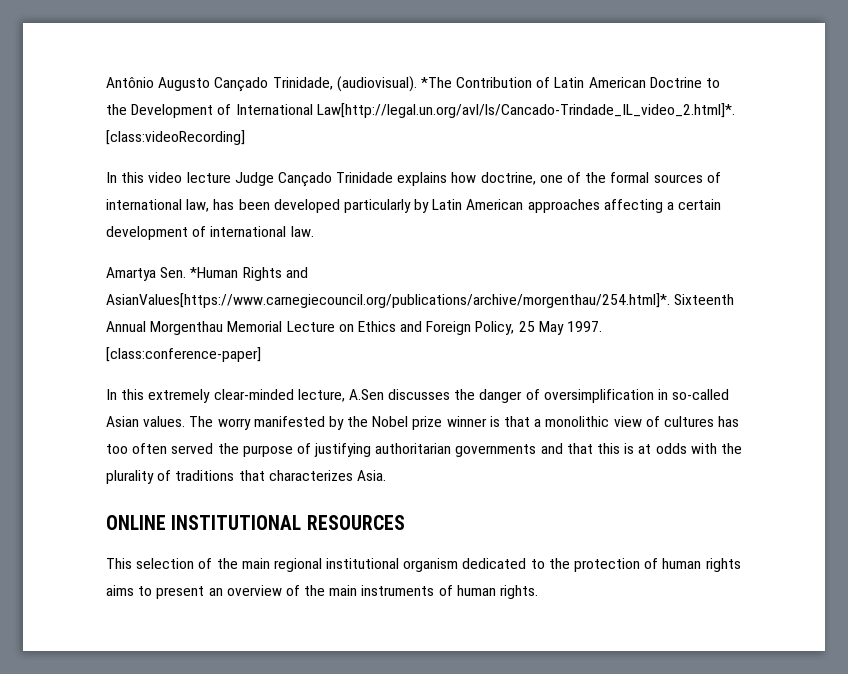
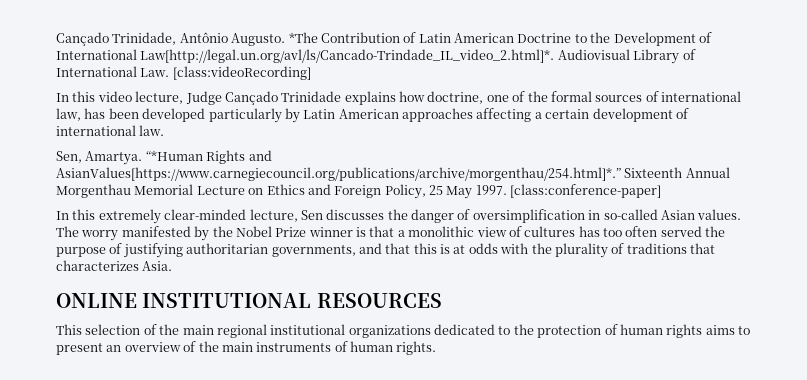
- Antônio Augusto Cançado Trinidade, (audiovisual).
+ Cançado Trinidade, Antônio Augusto.
- *The Contribution of Latin American Doctrine to the Development of International Law[http://legal.un.org/avl/ls/Cancado-Trindade_IL_video_2.html]*. [class:videoRecording]
+ *The Contribution of Latin American Doctrine to the Development of International Law[http://legal.un.org/avl/ls/Cancado-Trindade_IL_video_2.html]*. Audiovisual Library of International Law. [class:videoRecording]
- In this video lecture Judge Cançado Trinidade explains how doctrine, one of the formal sources of international law, has been developed particularly by Latin American approaches affecting a certain development of international law.
+ In this video lecture, Judge Cançado Trinidade explains how doctrine, one of the formal sources of international law, has been developed particularly by Latin American approaches affecting a certain development of international law.
- Amartya Sen. *Human Rights and AsianValues[https://www.carnegiecouncil.org/publications/archive/morgenthau/254.html]*. Sixteenth Annual Morgenthau Memorial Lecture on Ethics and Foreign Policy, 25 May 1997.
+ Sen, Amartya. “*Human Rights and AsianValues[https://www.carnegiecouncil.org/publications/archive/morgenthau/254.html]*.” Sixteenth Annual Morgenthau Memorial Lecture on Ethics and Foreign Policy, 25 May 1997.
- In this extremely clear-minded lecture, A.Sen discusses the danger of oversimplification in so-called Asian values.
+ In this extremely clear-minded lecture, Sen discusses the danger of oversimplification in so-called Asian values.
- The worry manifested by the Nobel prize winner is that a monolithic view of cultures has too often served the purpose of justifying authoritarian governments and that this is at odds with the plurality of traditions that characterizes Asia.
+ The worry manifested by the Nobel Prize winner is that a monolithic view of cultures has too often served the purpose of justifying authoritarian governments, and that this is at odds with the plurality of traditions that characterizes Asia.
- This selection of the main regional institutional organism dedicated to the protection of human rights aims to present an overview of the main instruments of human rights.
+ This selection of the main regional institutional organizations dedicated to the protection of human rights aims to present an overview of the main instruments of human rights.

